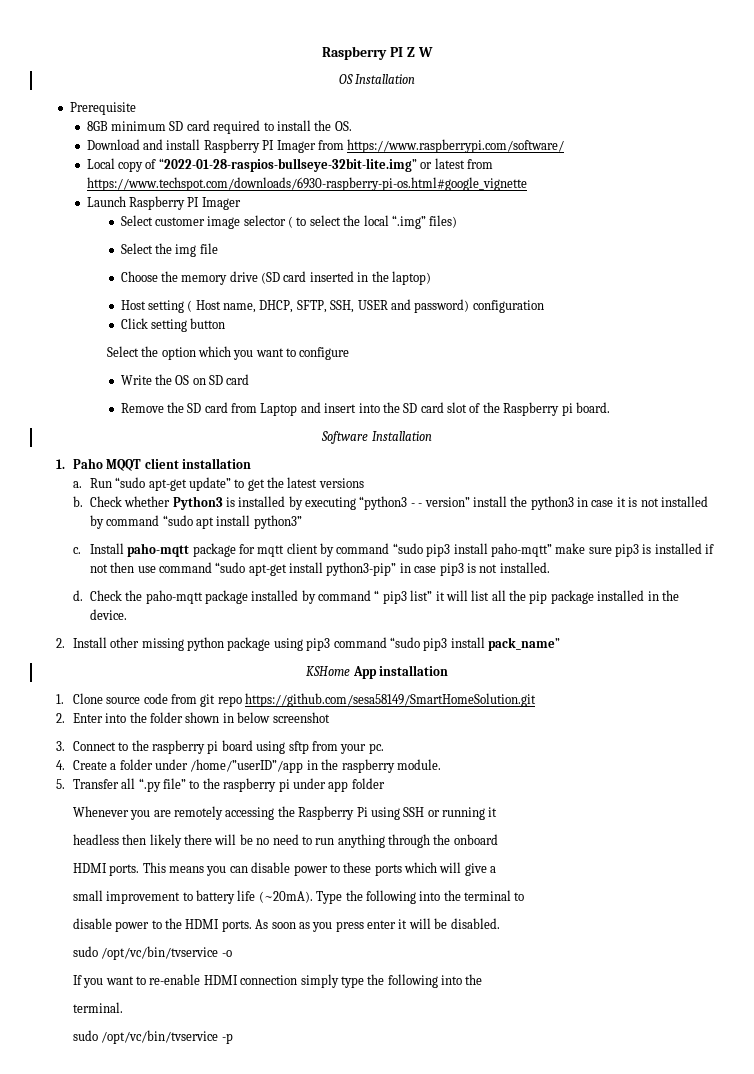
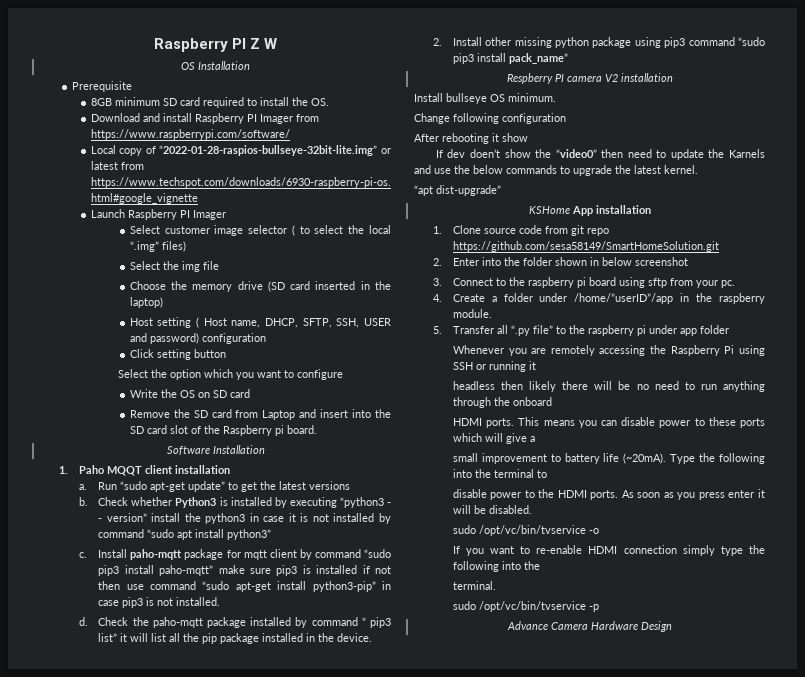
+ Respberry PI camera V2 installation
+ Install bullseye OS minimum.
+ Change following configuration
+ After rebooting it show
+ If dev doen’t show the “video0” then need to update the Karnels and use the below commands to upgrade the latest kernel.
+ “apt dist-upgrade”
+ Advance Camera Hardware Design

